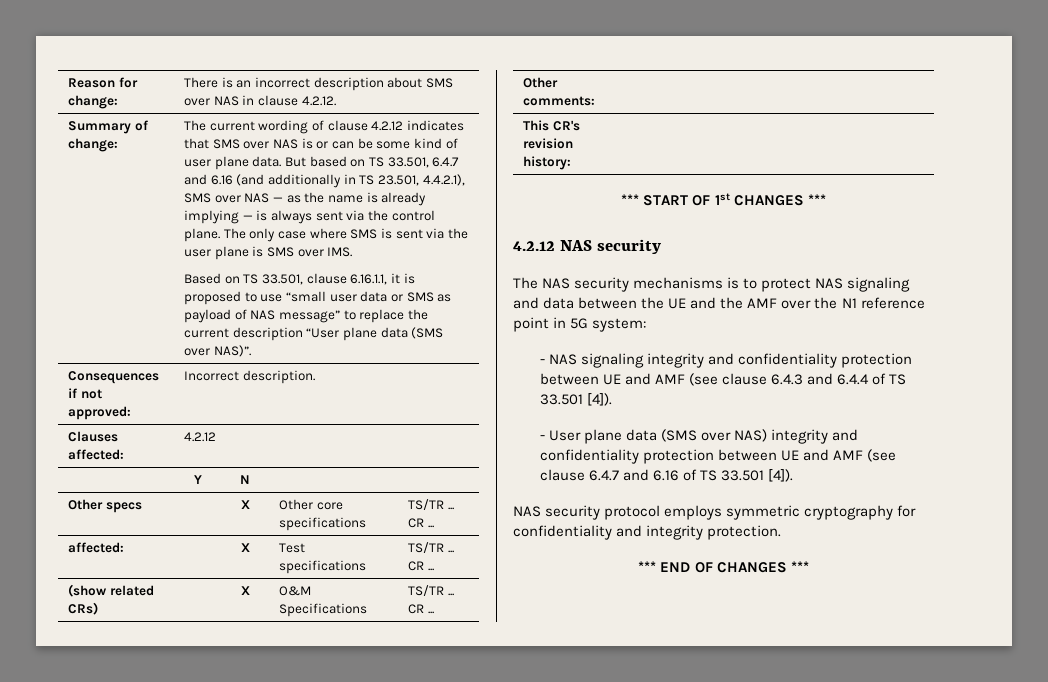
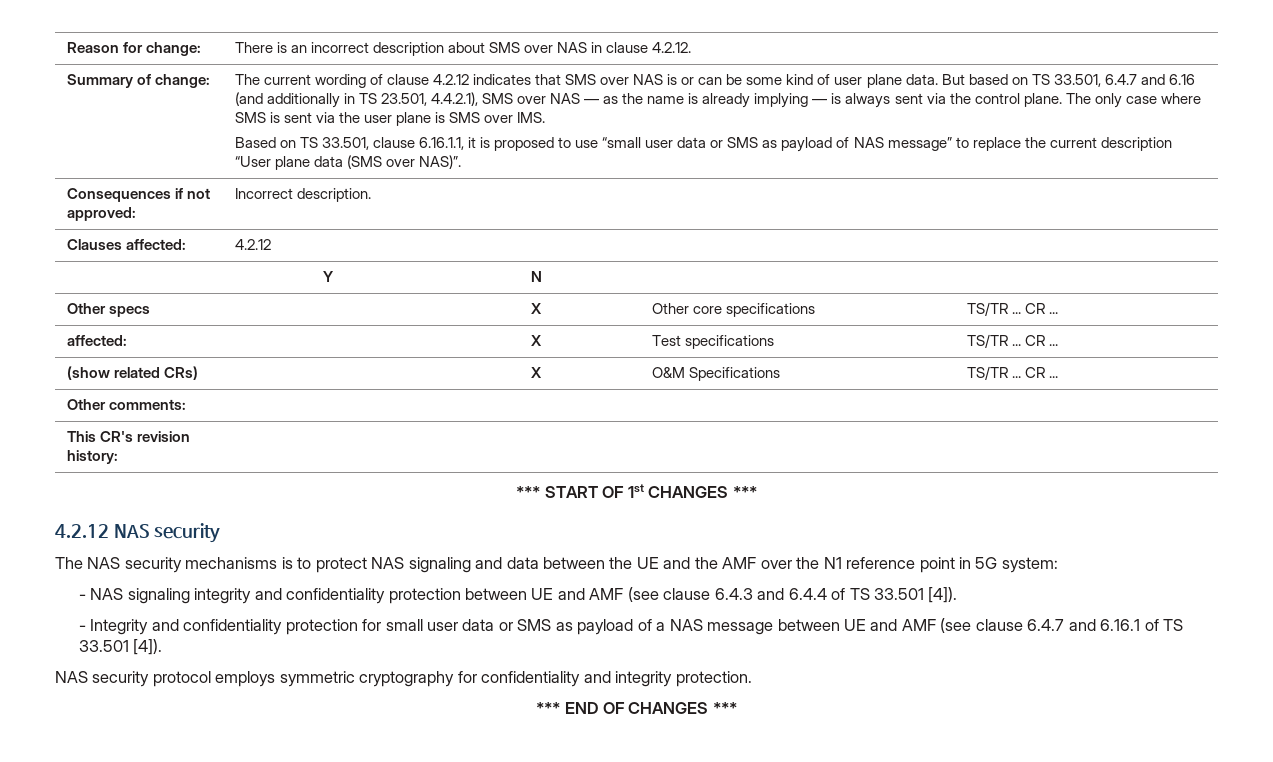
- - User plane data (SMS over NAS) integrity and confidentiality protection between UE and AMF (see clause 6.4.7 and 6.16 of TS 33.501 [4]).
+ - Integrity and confidentiality protection for small user data or SMS as payload of a NAS message between UE and AMF (see clause 6.4.7 and 6.16.1 of TS 33.501 [4]).

